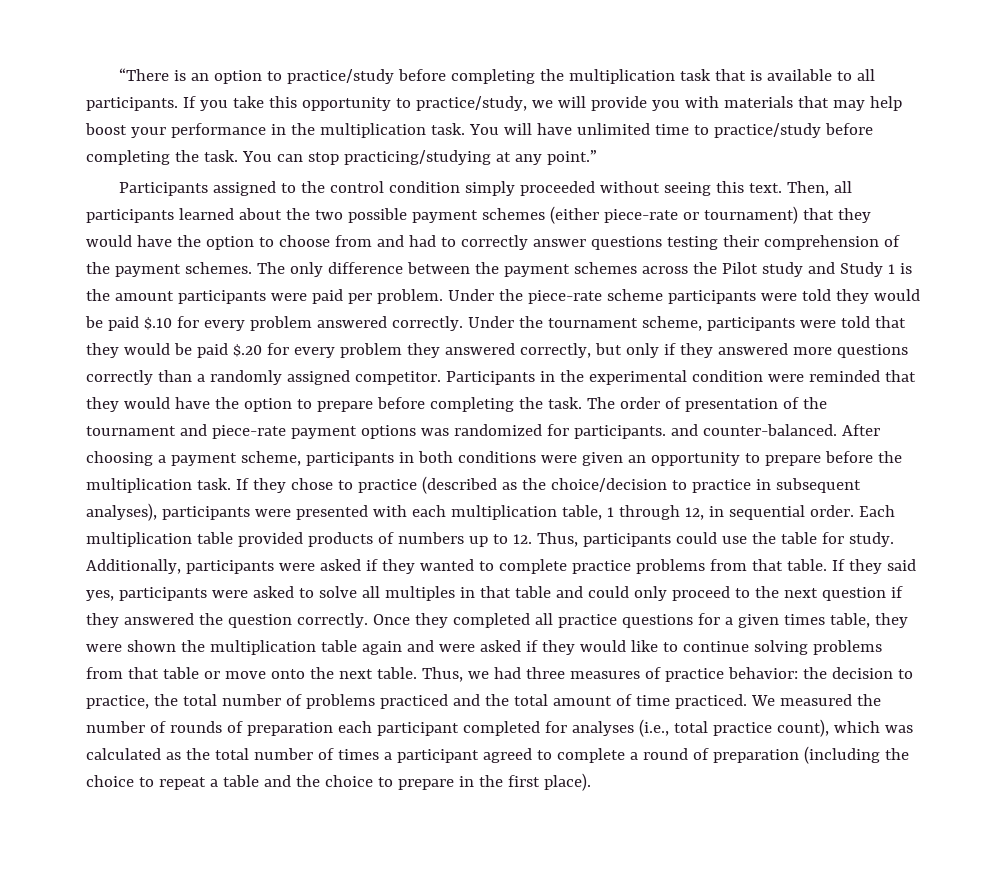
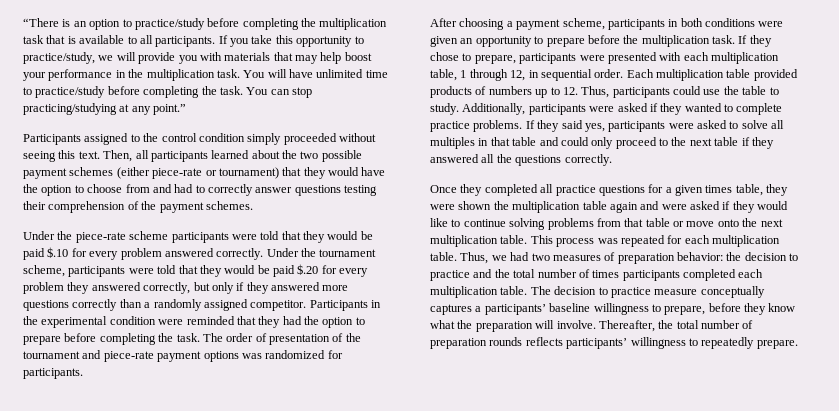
- Then, all participants learned about the two possible payment schemes (either piece-rate or tournament) that they would have the option to choose from and had to correctly answer questions testing their comprehension of the payment schemes. The only difference between the payment schemes across the Pilot study and Study 1 is the amount participants were paid per problem. Under the piece-rate scheme participants were told they would be paid $.10 for every problem answered correctly.
+ Then, all participants learned about the two possible payment schemes (either piece-rate or tournament) that they would have the option to choose from and had to correctly answer questions testing their comprehension of the payment schemes.
+ Under the piece-rate scheme participants were told that they would be paid $.10 for every problem answered correctly.
- Participants in the experimental condition were reminded that they would have the option to prepare before completing the task.
+ Participants in the experimental condition were reminded that they had the option to prepare before completing the task.
- The order of presentation of the tournament and piece-rate payment options was randomized for participants. and counter-balanced. After choosing a payment scheme, participants in both conditions were given an opportunity to prepare before the multiplication task.
+ The order of presentation of the tournament and piece-rate payment options was randomized for participants.
+ After choosing a payment scheme, participants in both conditions were given an opportunity to prepare before the multiplication task.
- If they chose to practice (described as the choice/decision to practice in subsequent analyses), participants were presented with each multiplication table, 1 through 12, in sequential order.
+ If they chose to prepare, participants were presented with each multiplication table, 1 through 12, in sequential order.
- Each multiplication table provided products of numbers up to 12. Thus, participants could use the table for study.
+ Each multiplication table provided products of numbers up to 12. Thus, participants could use the table to study.
- Additionally, participants were asked if they wanted to complete practice problems from that table.
+ Additionally, participants were asked if they wanted to complete practice problems.
- If they said yes, participants were asked to solve all multiples in that table and could only proceed to the next question if they answered the question correctly. Once they completed all practice questions for a given times table, they were shown the multiplication table again and were asked if they would like to continue solving problems from that table or move onto the next table.
+ If they said yes, participants were asked to solve all multiples in that table and could only proceed to the next table if they answered all the questions correctly.
+ Once they completed all practice questions for a given times table, they were shown the multiplication table again and were asked if they would like to continue solving problems from that table or move onto the next multiplication table. This process was repeated for each multiplication table.
- Thus, we had three measures of practice behavior: the decision to practice, the total number of problems practiced and the total amount of time practiced. We measured the number of rounds of preparation each participant completed for analyses (i.e., total practice count), which was calculated as the total number of times a participant agreed to complete a round of preparation (including the choice to repeat a table and the choice to prepare in the first place).
+ Thus, we had two measures of preparation behavior: the decision to practice and the total number of times participants completed each multiplication table. The decision to practice measure conceptually captures a participants’ baseline willingness to prepare, before they know what the preparation will involve. Thereafter, the total number of preparation rounds reflects participants’ willingness to repeatedly prepare.

